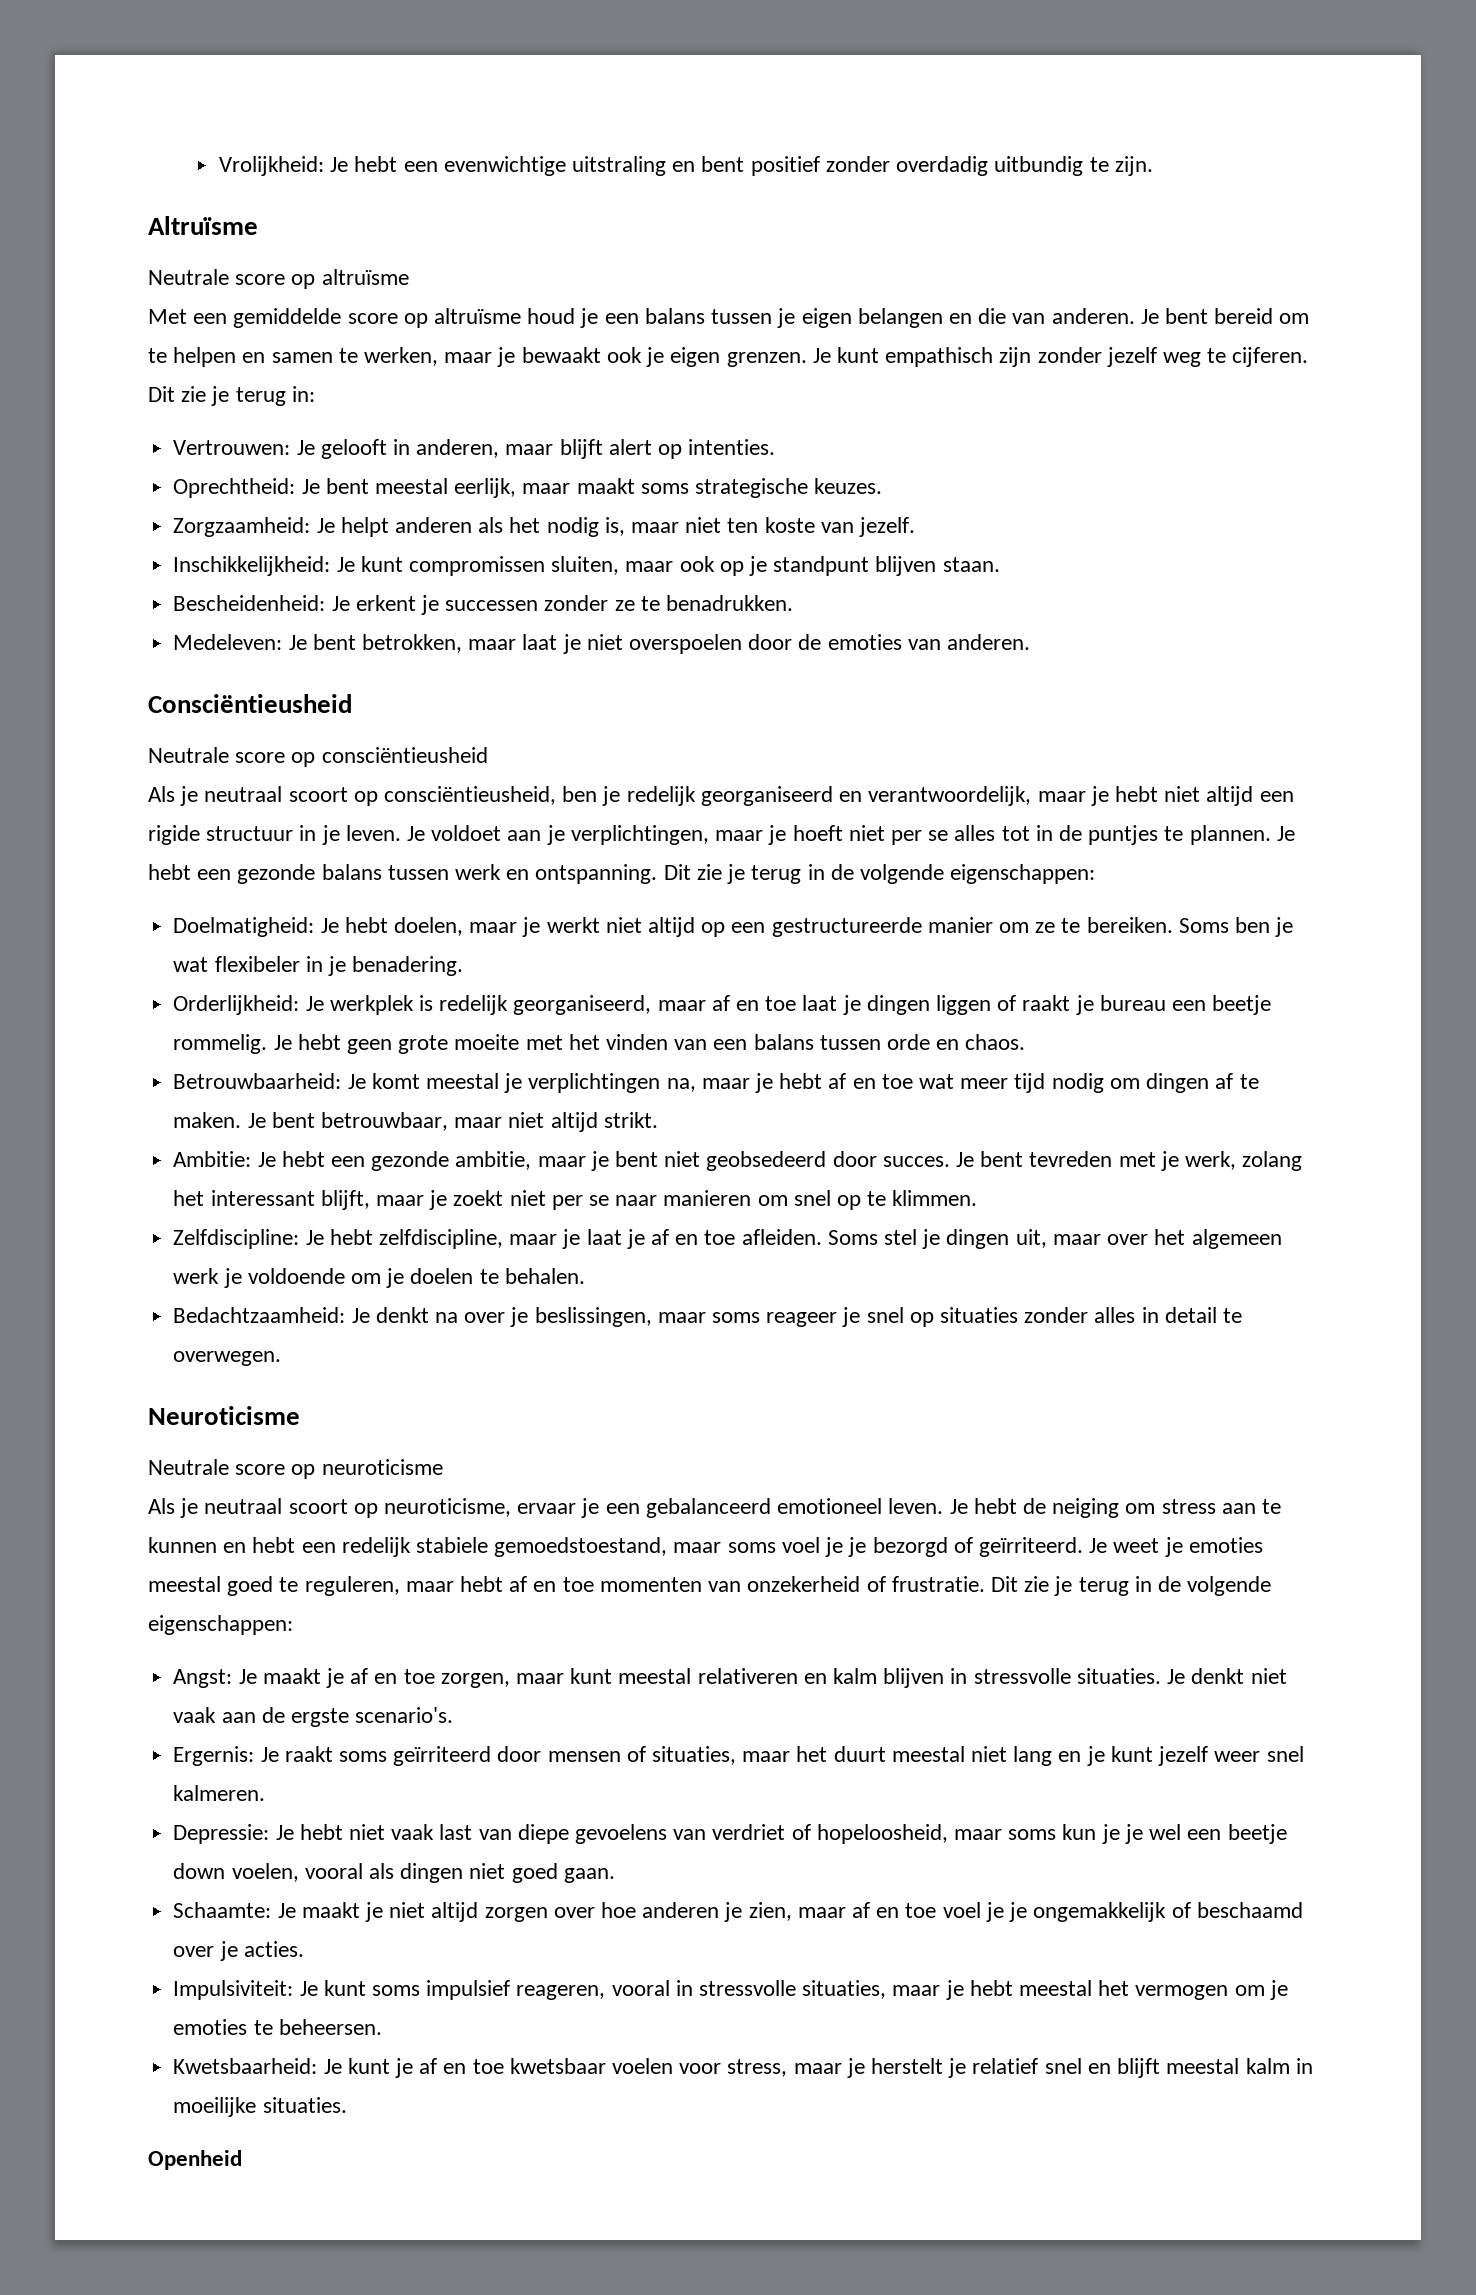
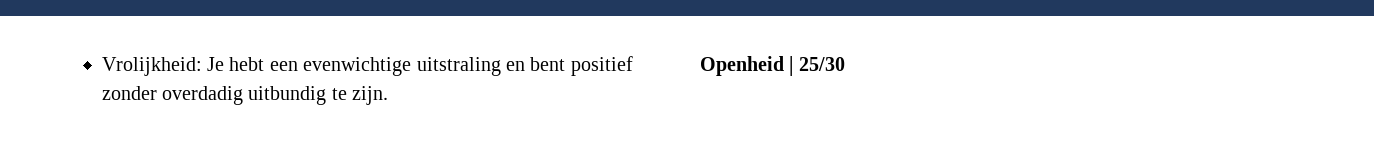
- Altruïsme
- Neutrale score op altruïsme
- Met een gemiddelde score op altruïsme houd je een balans tussen je eigen belangen en die van anderen. Je bent bereid om te helpen en samen te werken, maar je bewaakt ook je eigen grenzen. Je kunt empathisch zijn zonder jezelf weg te cijferen. Dit zie je terug in:
- Vertrouwen: Je gelooft in anderen, maar blijft alert op intenties.
- Oprechtheid: Je bent meestal eerlijk, maar maakt soms strategische keuzes.
- Zorgzaamheid: Je helpt anderen als het nodig is, maar niet ten koste van jezelf.
- Inschikkelijkheid: Je kunt compromissen sluiten, maar ook op je standpunt blijven staan.
- Bescheidenheid: Je erkent je successen zonder ze te benadrukken.
- Medeleven: Je bent betrokken, maar laat je niet overspoelen door de emoties van anderen.
- Consciëntieusheid
- Neutrale score op consciëntieusheid
- Als je neutraal scoort op consciëntieusheid, ben je redelijk georganiseerd en verantwoordelijk, maar je hebt niet altijd een rigide structuur in je leven. Je voldoet aan je verplichtingen, maar je hoeft niet per se alles tot in de puntjes te plannen. Je hebt een gezonde balans tussen werk en ontspanning. Dit zie je terug in de volgende eigenschappen:
- Doelmatigheid: Je hebt doelen, maar je werkt niet altijd op een gestructureerde manier om ze te bereiken. Soms ben je wat flexibeler in je benadering.
- Orderlijkheid: Je werkplek is redelijk georganiseerd, maar af en toe laat je dingen liggen of raakt je bureau een beetje rommelig. Je hebt geen grote moeite met het vinden van een balans tussen orde en chaos.
- Betrouwbaarheid: Je komt meestal je verplichtingen na, maar je hebt af en toe wat meer tijd nodig om dingen af te maken. Je bent betrouwbaar, maar niet altijd strikt.
- Ambitie: Je hebt een gezonde ambitie, maar je bent niet geobsedeerd door succes. Je bent tevreden met je werk, zolang het interessant blijft, maar je zoekt niet per se naar manieren om snel op te klimmen.
- Zelfdiscipline: Je hebt zelfdiscipline, maar je laat je af en toe afleiden. Soms stel je dingen uit, maar over het algemeen werk je voldoende om je doelen te behalen.
- Bedachtzaamheid: Je denkt na over je beslissingen, maar soms reageer je snel op situaties zonder alles in detail te overwegen.
- Neuroticisme
- Neutrale score op neuroticisme
- Als je neutraal scoort op neuroticisme, ervaar je een gebalanceerd emotioneel leven. Je hebt de neiging om stress aan te kunnen en hebt een redelijk stabiele gemoedstoestand, maar soms voel je je bezorgd of geïrriteerd. Je weet je emoties meestal goed te reguleren, maar hebt af en toe momenten van onzekerheid of frustratie. Dit zie je terug in de volgende eigenschappen:
- Angst: Je maakt je af en toe zorgen, maar kunt meestal relativeren en kalm blijven in stressvolle situaties. Je denkt niet vaak aan de ergste scenario's.
- Ergernis: Je raakt soms geïrriteerd door mensen of situaties, maar het duurt meestal niet lang en je kunt jezelf weer snel kalmeren.
- Depressie: Je hebt niet vaak last van diepe gevoelens van verdriet of hopeloosheid, maar soms kun je je wel een beetje down voelen, vooral als dingen niet goed gaan.
- Schaamte: Je maakt je niet altijd zorgen over hoe anderen je zien, maar af en toe voel je je ongemakkelijk of beschaamd over je acties.
- Impulsiviteit: Je kunt soms impulsief reageren, vooral in stressvolle situaties, maar je hebt meestal het vermogen om je emoties te beheersen.
- Kwetsbaarheid: Je kunt je af en toe kwetsbaar voelen voor stress, maar je herstelt je relatief snel en blijft meestal kalm in moeilijke situaties.
- Openheid
+ Openheid | 25/30

